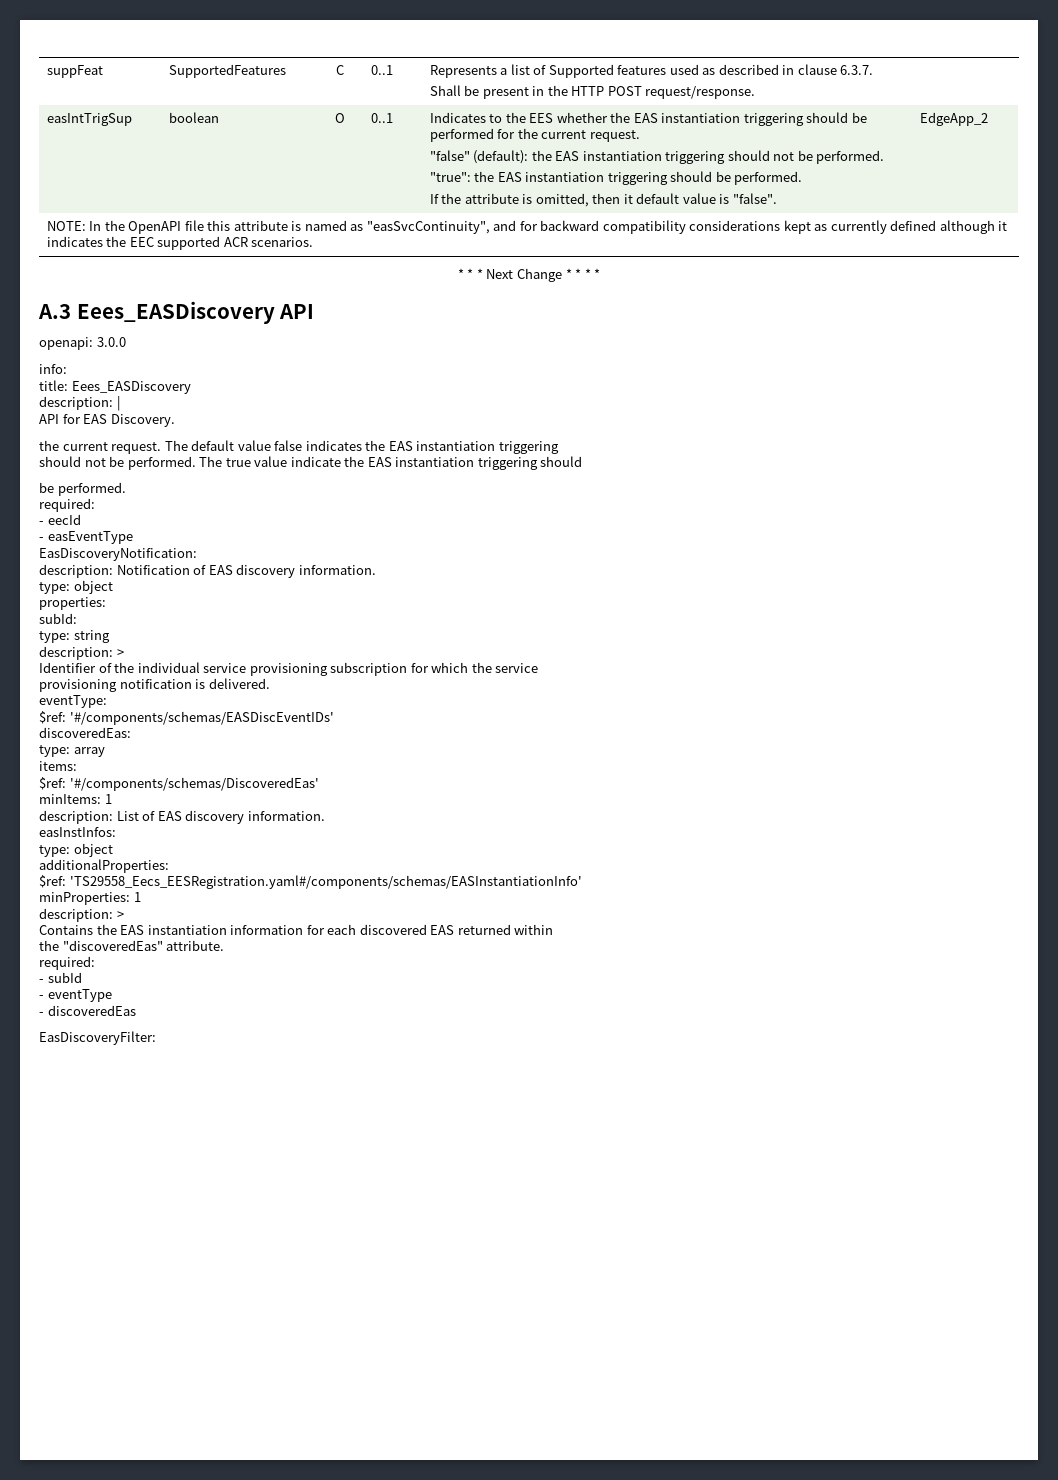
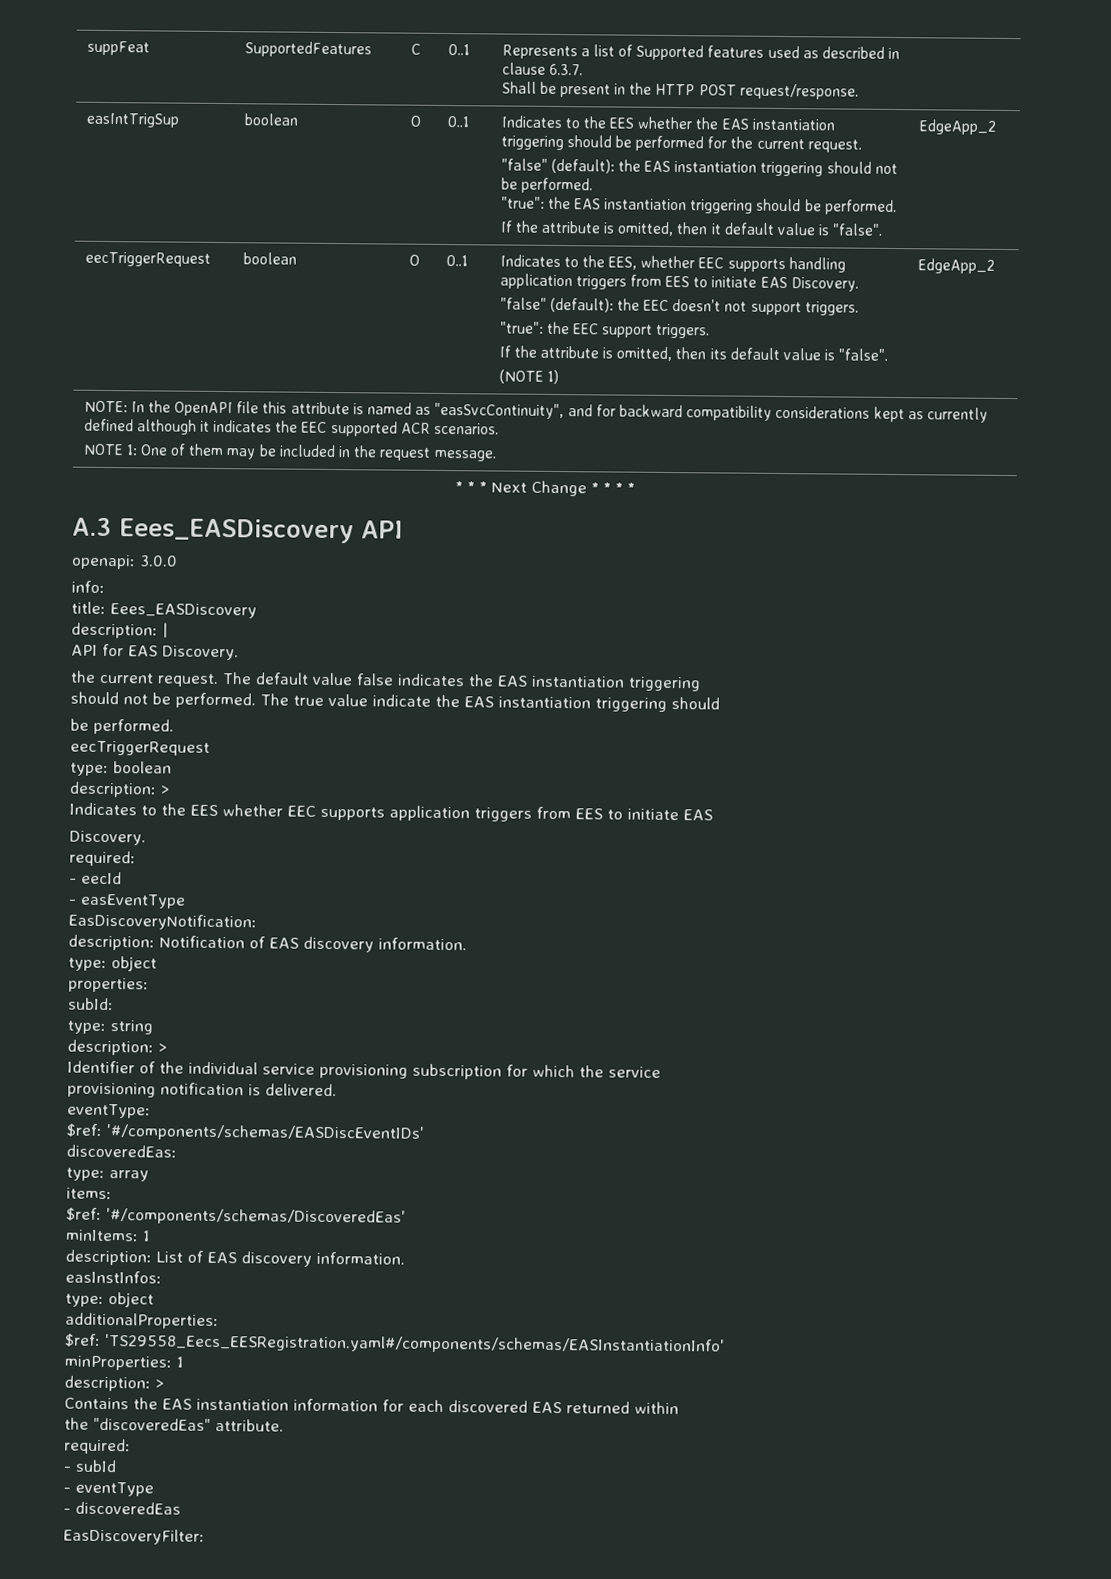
+ eecTriggerRequest | boolean | O | 0..1 | Indicates to the EES, whether EEC supports handling application triggers from EES to initiate EAS Discovery.
+ "false" (default): the EEC doesn’t not support triggers.
+ "true": the EEC support triggers.
+ If the attribute is omitted, then its default value is "false".
+ (NOTE 1) | EdgeApp_2
  NOTE: In the OpenAPI file this attribute is named as "easSvcContinuity", and for backward compatibility considerations kept as currently defined although it indicates the EEC supported ACR scenarios.
+ NOTE 1: One of them may be included in the request message.
  The true value indicate the EAS instantiation triggering should
  be performed.
+ eecTriggerRequest
+ type: boolean
+ description: >
+ Indicates to the EES whether EEC supports application triggers from EES to initiate EAS
+ Discovery.

